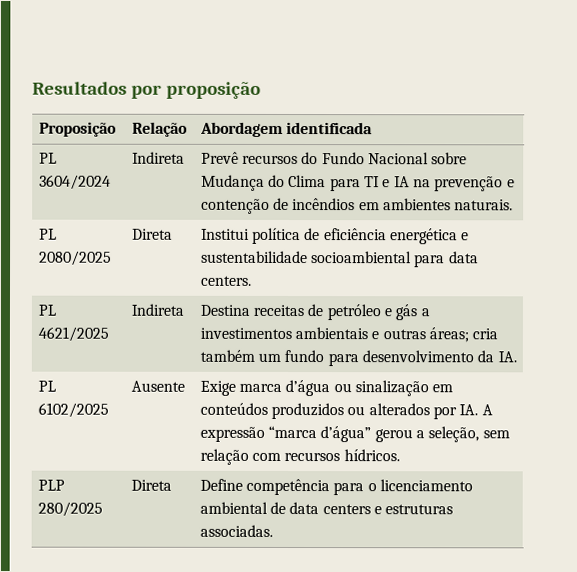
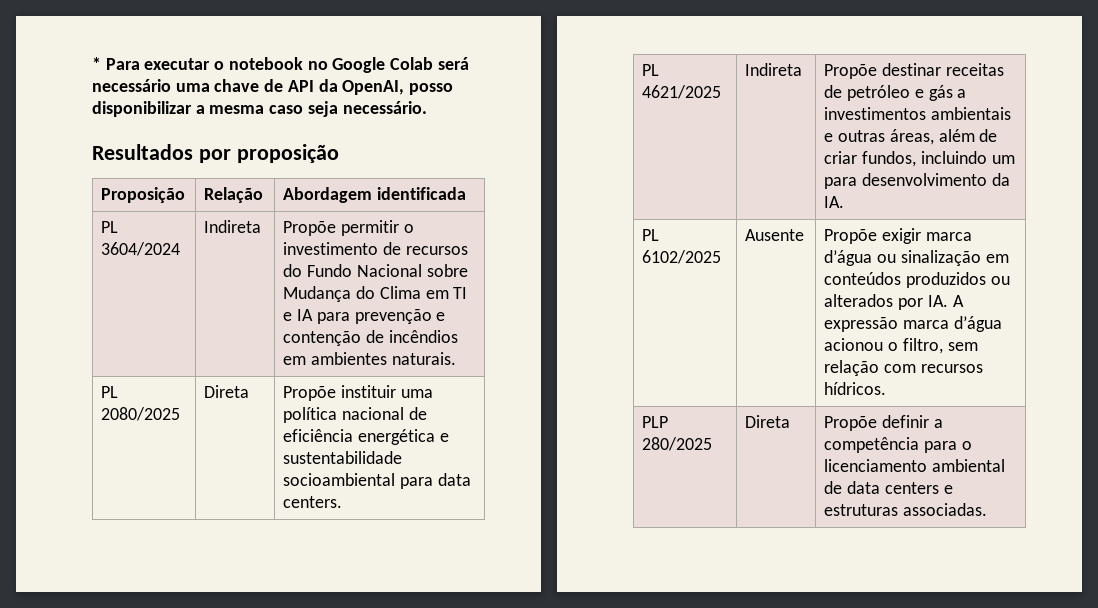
+ * Para executar o notebook no Google Colab será necessário uma chave de API da OpenAI, posso disponibilizar a mesma caso seja necessário.
- PL 3604/2024 | Indireta | Prevê recursos do Fundo Nacional sobre Mudança do Clima para TI e IA na prevenção e contenção de incêndios em ambientes naturais.
+ PL 3604/2024 | Indireta | Propõe permitir o investimento de recursos do Fundo Nacional sobre Mudança do Clima em TI e IA para prevenção e contenção de incêndios em ambientes naturais.
- PL 2080/2025 | Direta | Institui política de eficiência energética e sustentabilidade socioambiental para data centers.
+ PL 2080/2025 | Direta | Propõe instituir uma política nacional de eficiência energética e sustentabilidade socioambiental para data centers.
- PL 4621/2025 | Indireta | Destina receitas de petróleo e gás a investimentos ambientais e outras áreas; cria também um fundo para desenvolvimento da IA.
+ PL 4621/2025 | Indireta | Propõe destinar receitas de petróleo e gás a investimentos ambientais e outras áreas, além de criar fundos, incluindo um para desenvolvimento da IA.
- PL 6102/2025 | Ausente | Exige marca d’água ou sinalização em conteúdos produzidos ou alterados por IA. A expressão “marca d’água” gerou a seleção, sem relação com recursos hídricos.
+ PL 6102/2025 | Ausente | Propõe exigir marca d’água ou sinalização em conteúdos produzidos ou alterados por IA. A expressão marca d’água acionou o filtro, sem relação com recursos hídricos.
- PLP 280/2025 | Direta | Define competência para o licenciamento ambiental de data centers e estruturas associadas.
+ PLP 280/2025 | Direta | Propõe definir a competência para o licenciamento ambiental de data centers e estruturas associadas.

